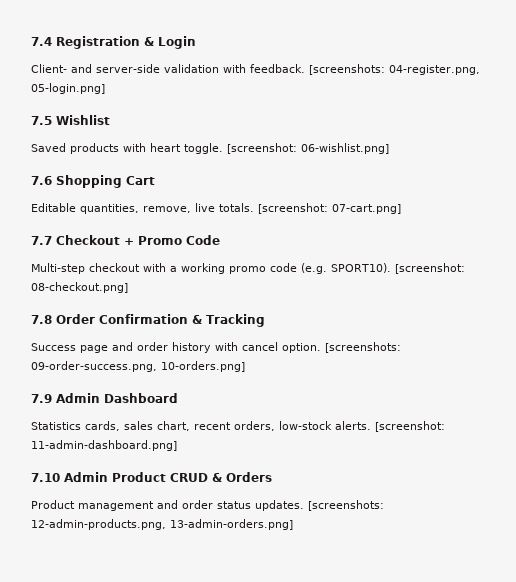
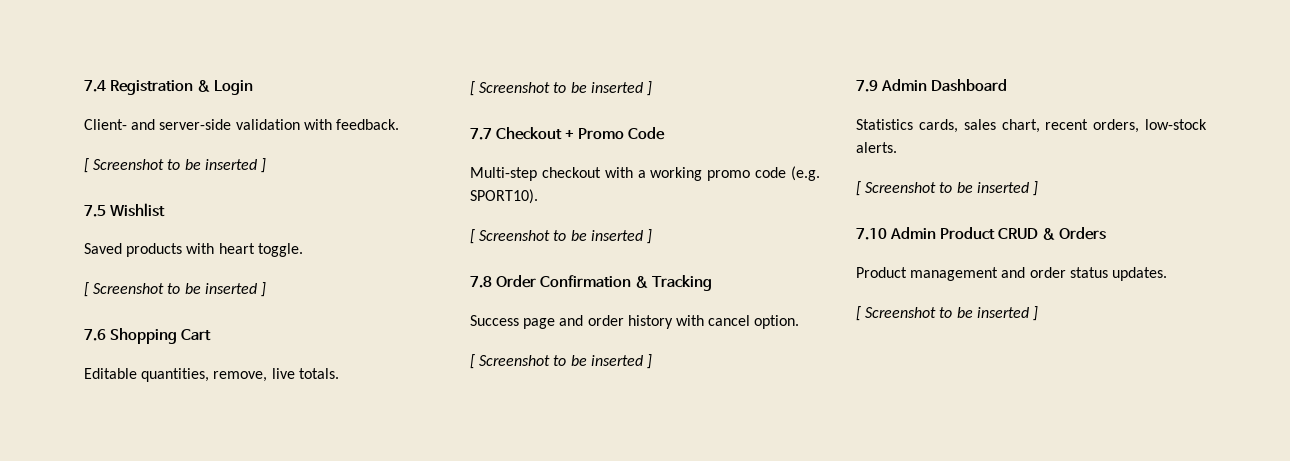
- Client- and server-side validation with feedback. [screenshots: 04-register.png, 05-login.png]
+ Client- and server-side validation with feedback.
+ [ Screenshot to be inserted ]
- Saved products with heart toggle. [screenshot: 06-wishlist.png]
+ Saved products with heart toggle.
+ [ Screenshot to be inserted ]
- Editable quantities, remove, live totals. [screenshot: 07-cart.png]
+ Editable quantities, remove, live totals.
+ [ Screenshot to be inserted ]
- Multi-step checkout with a working promo code (e.g. SPORT10). [screenshot: 08-checkout.png]
+ Multi-step checkout with a working promo code (e.g. SPORT10).
+ [ Screenshot to be inserted ]
- Success page and order history with cancel option. [screenshots: 09-order-success.png, 10-orders.png]
+ Success page and order history with cancel option.
+ [ Screenshot to be inserted ]
- Statistics cards, sales chart, recent orders, low-stock alerts. [screenshot: 11-admin-dashboard.png]
+ Statistics cards, sales chart, recent orders, low-stock alerts.
+ [ Screenshot to be inserted ]
- Product management and order status updates. [screenshots: 12-admin-products.png, 13-admin-orders.png]
+ Product management and order status updates.
+ [ Screenshot to be inserted ]

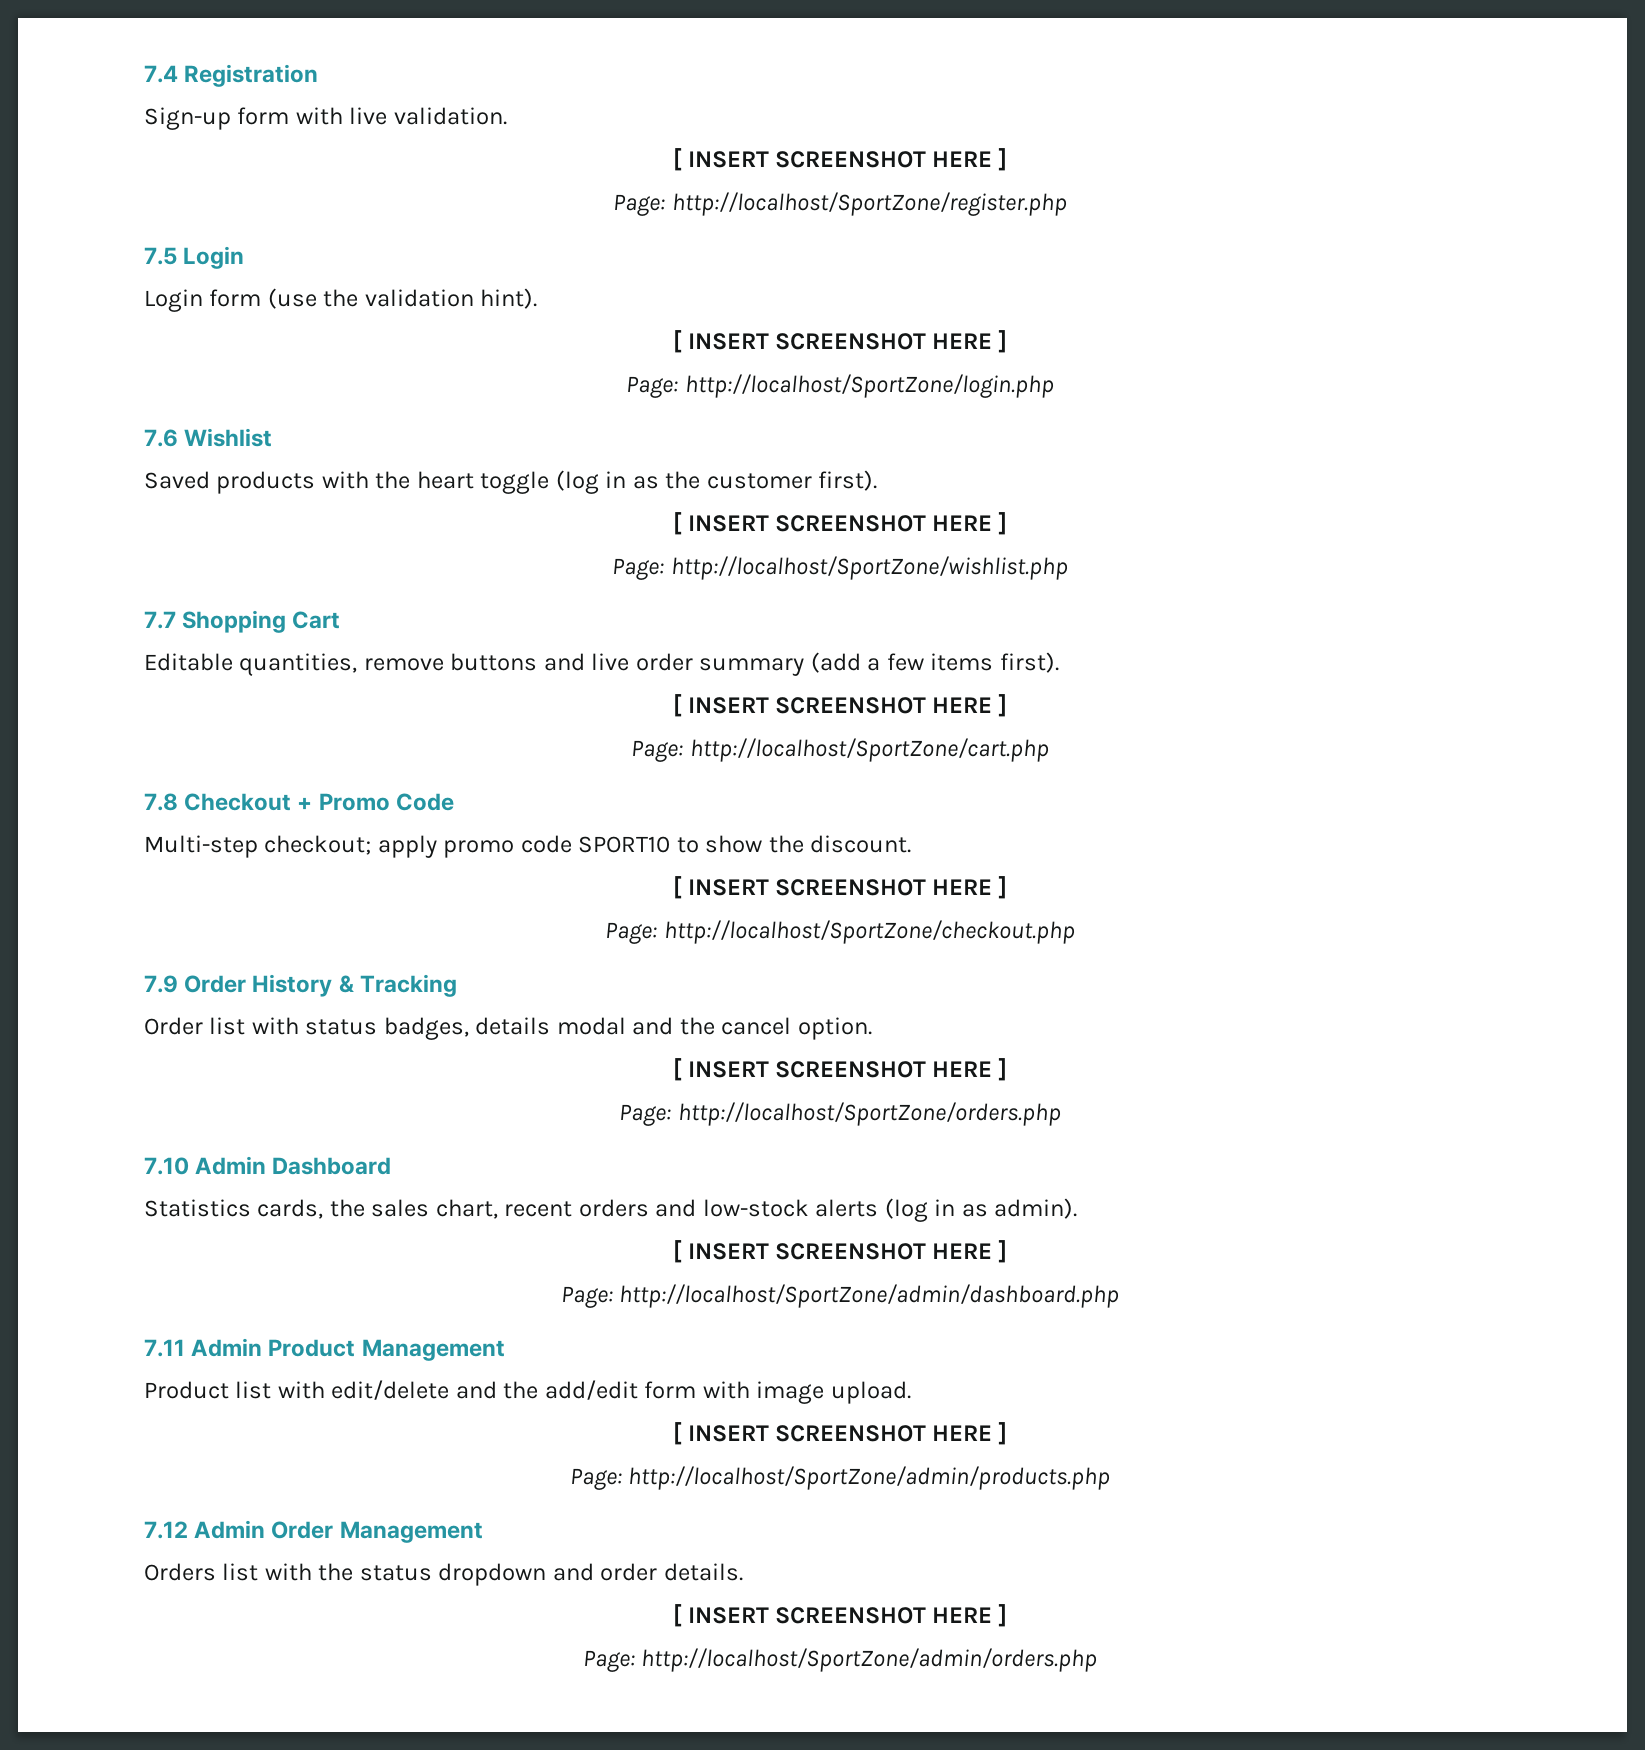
- 7.4 Registration & Login
- Client- and server-side validation with feedback.
- [ Screenshot to be inserted ]
- 7.5 Wishlist
- Saved products with heart toggle.
- [ Screenshot to be inserted ]
- 7.6 Shopping Cart
- Editable quantities, remove, live totals.
- [ Screenshot to be inserted ]
- 7.7 Checkout + Promo Code
+ 7.4 Registration
+ Sign-up form with live validation.
+ [ INSERT SCREENSHOT HERE ]
+ Page: http://localhost/SportZone/register.php
+ 7.5 Login
+ Login form (use the validation hint).
+ [ INSERT SCREENSHOT HERE ]
+ Page: http://localhost/SportZone/login.php
+ 7.6 Wishlist
+ Saved products with the heart toggle (log in as the customer first).
+ [ INSERT SCREENSHOT HERE ]
+ Page: http://localhost/SportZone/wishlist.php
+ 7.7 Shopping Cart
+ Editable quantities, remove buttons and live order summary (add a few items first).
+ [ INSERT SCREENSHOT HERE ]
+ Page: http://localhost/SportZone/cart.php
+ 7.8 Checkout + Promo Code
- Multi-step checkout with a working promo code (e.g. SPORT10).
- [ Screenshot to be inserted ]
- 7.8 Order Confirmation & Tracking
- Success page and order history with cancel option.
- [ Screenshot to be inserted ]
- 7.9 Admin Dashboard
+ Multi-step checkout; apply promo code SPORT10 to show the discount.
+ [ INSERT SCREENSHOT HERE ]
+ Page: http://localhost/SportZone/checkout.php
+ 7.9 Order History & Tracking
+ Order list with status badges, details modal and the cancel option.
+ [ INSERT SCREENSHOT HERE ]
+ Page: http://localhost/SportZone/orders.php
+ 7.10 Admin Dashboard
- Statistics cards, sales chart, recent orders, low-stock alerts.
- [ Screenshot to be inserted ]
- 7.10 Admin Product CRUD & Orders
- Product management and order status updates.
- [ Screenshot to be inserted ]
+ Statistics cards, the sales chart, recent orders and low-stock alerts (log in as admin).
+ [ INSERT SCREENSHOT HERE ]
+ Page: http://localhost/SportZone/admin/dashboard.php
+ 7.11 Admin Product Management
+ Product list with edit/delete and the add/edit form with image upload.
+ [ INSERT SCREENSHOT HERE ]
+ Page: http://localhost/SportZone/admin/products.php
+ 7.12 Admin Order Management
+ Orders list with the status dropdown and order details.
+ [ INSERT SCREENSHOT HERE ]
+ Page: http://localhost/SportZone/admin/orders.php

